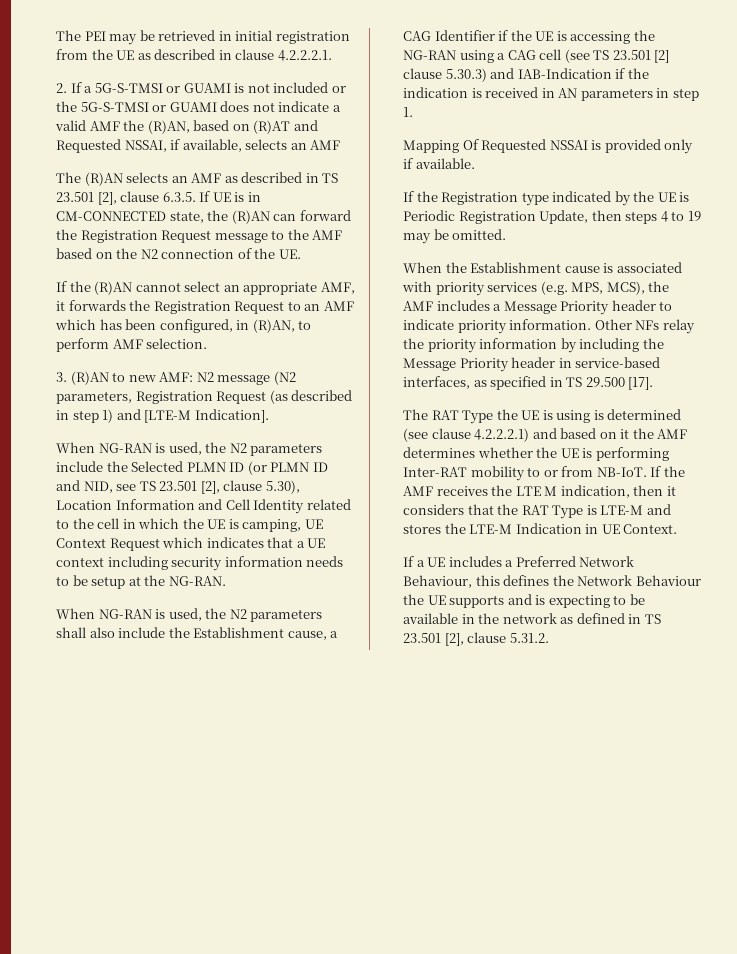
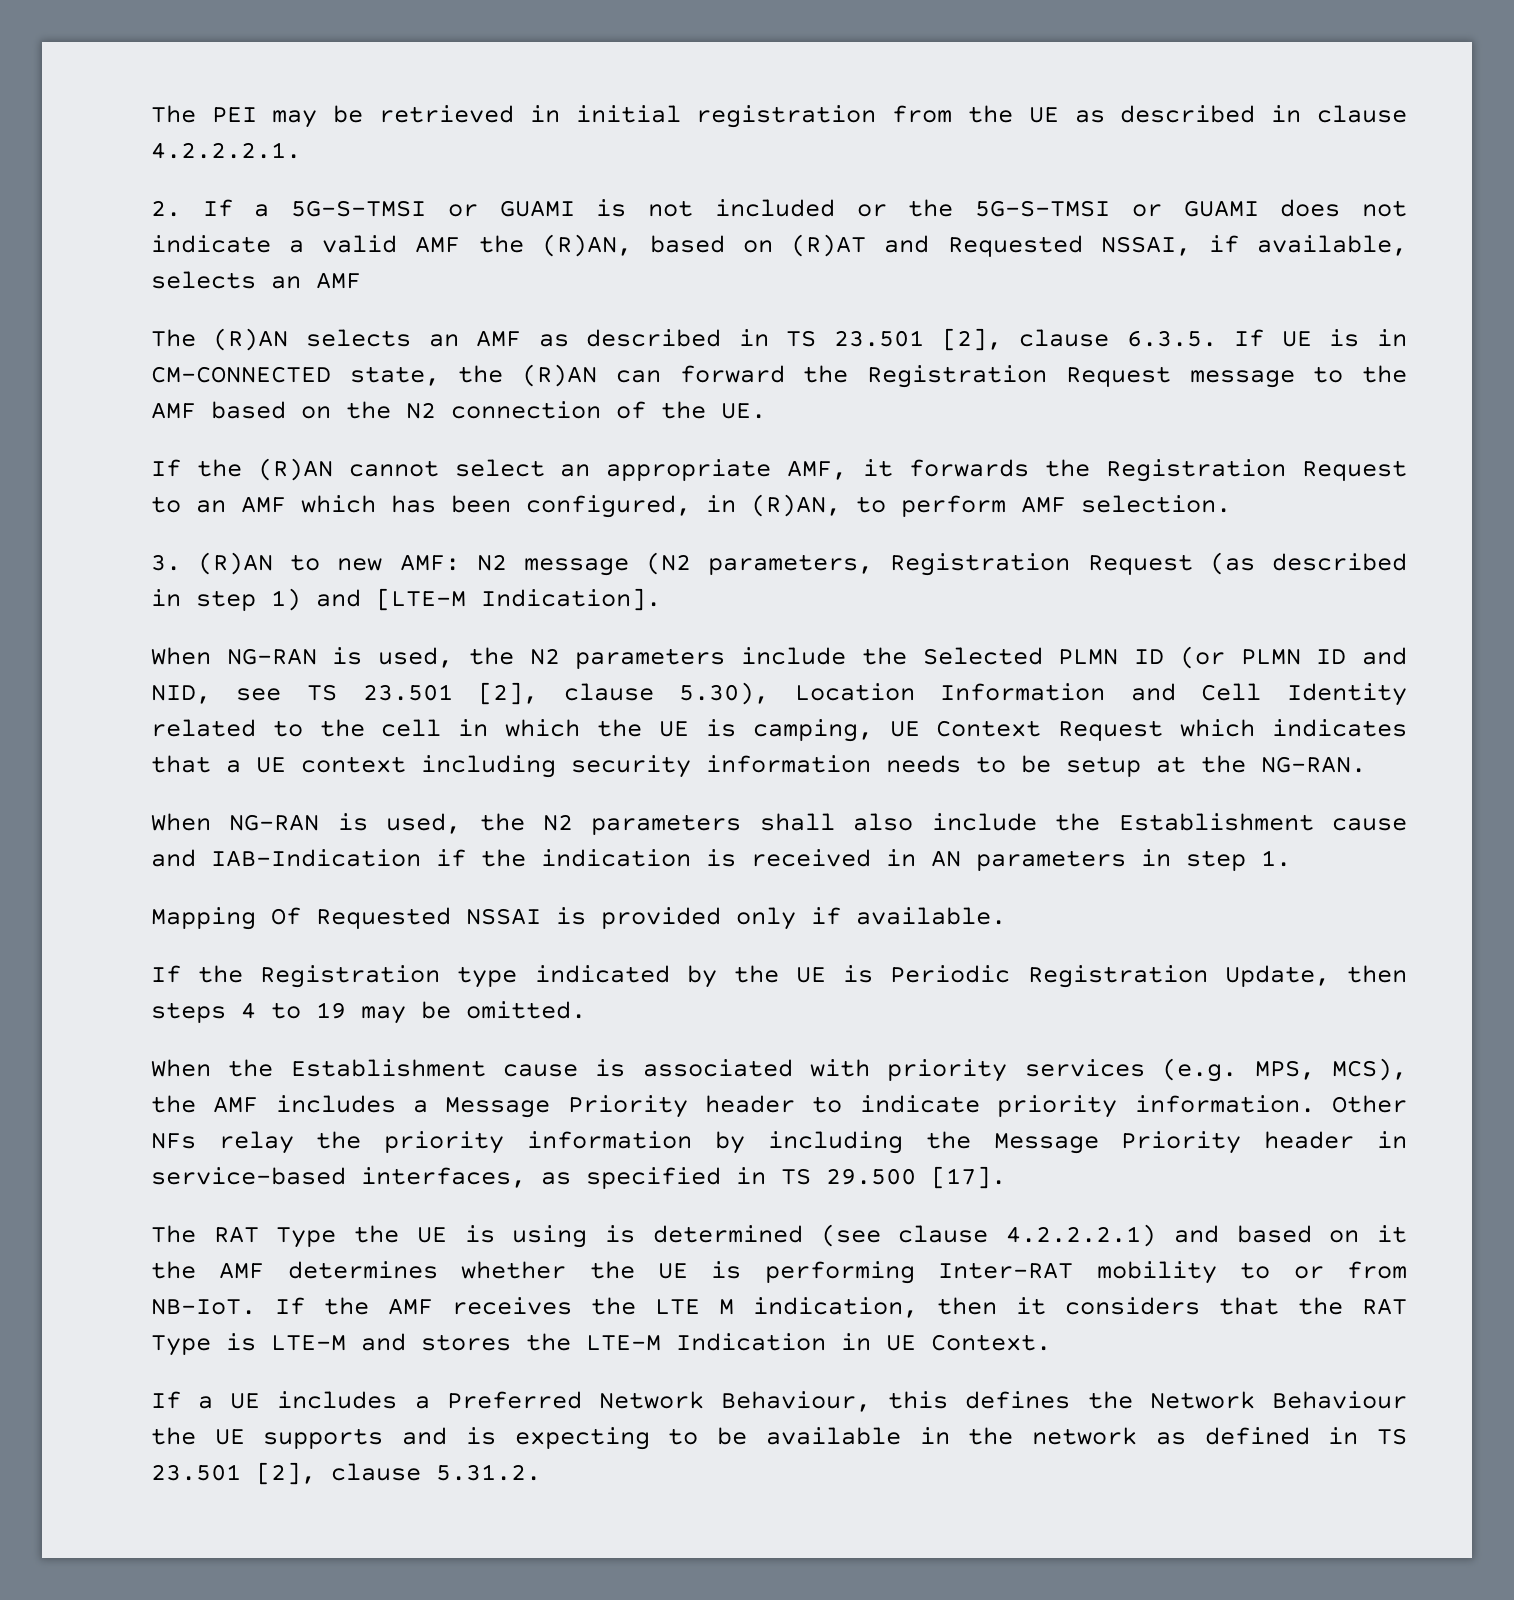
- When NG-RAN is used, the N2 parameters shall also include the Establishment cause, a CAG Identifier if the UE is accessing the NG-RAN using a CAG cell (see TS 23.501 [2] clause 5.30.3) and IAB-Indication if the indication is received in AN parameters in step 1.
+ When NG-RAN is used, the N2 parameters shall also include the Establishment cause and IAB-Indication if the indication is received in AN parameters in step 1.

